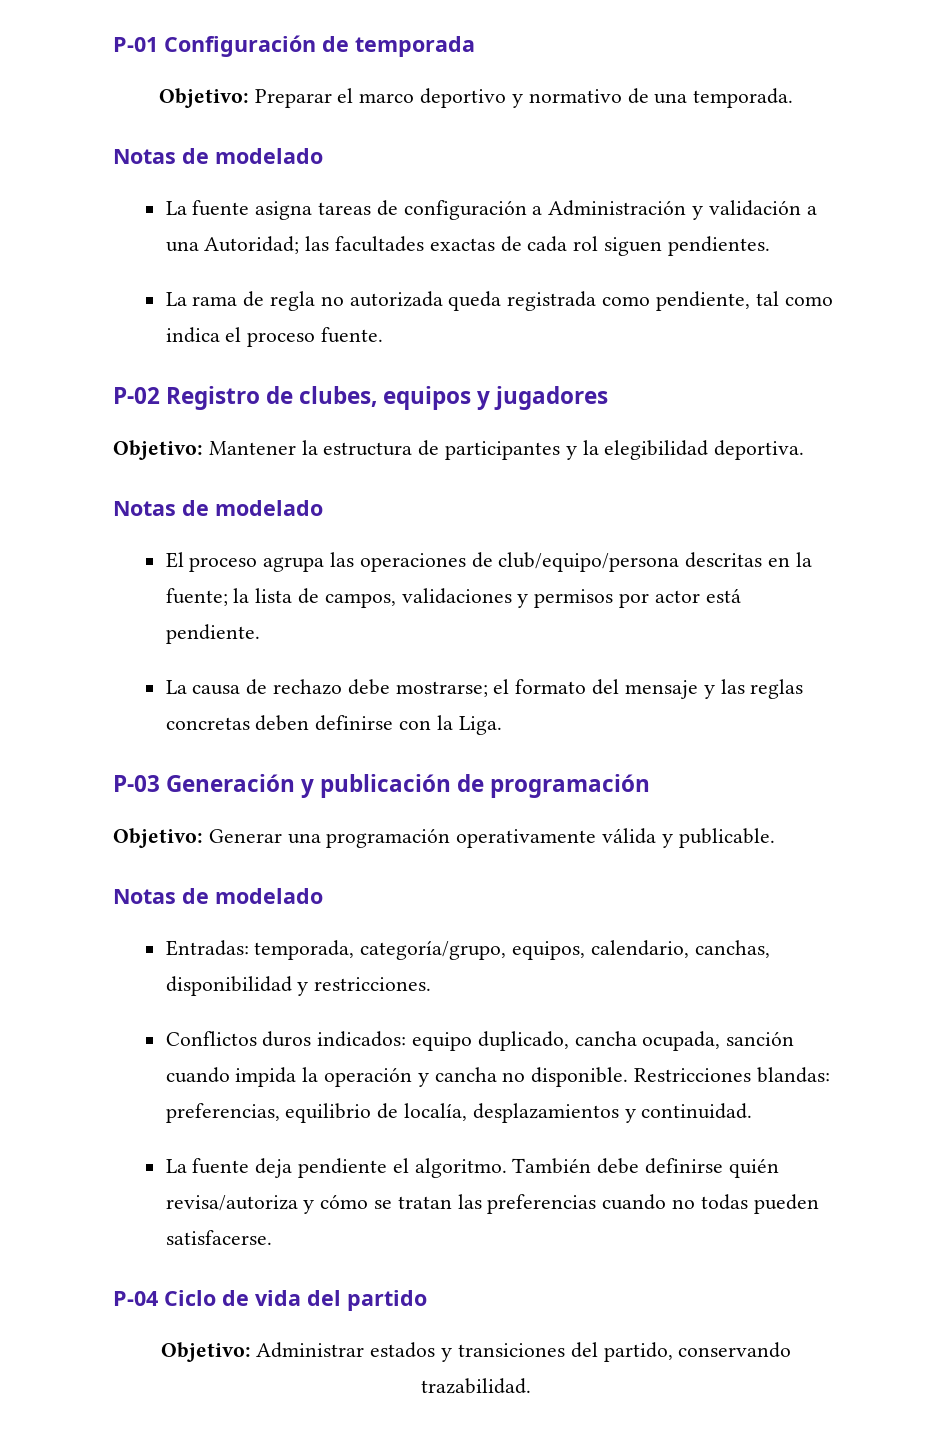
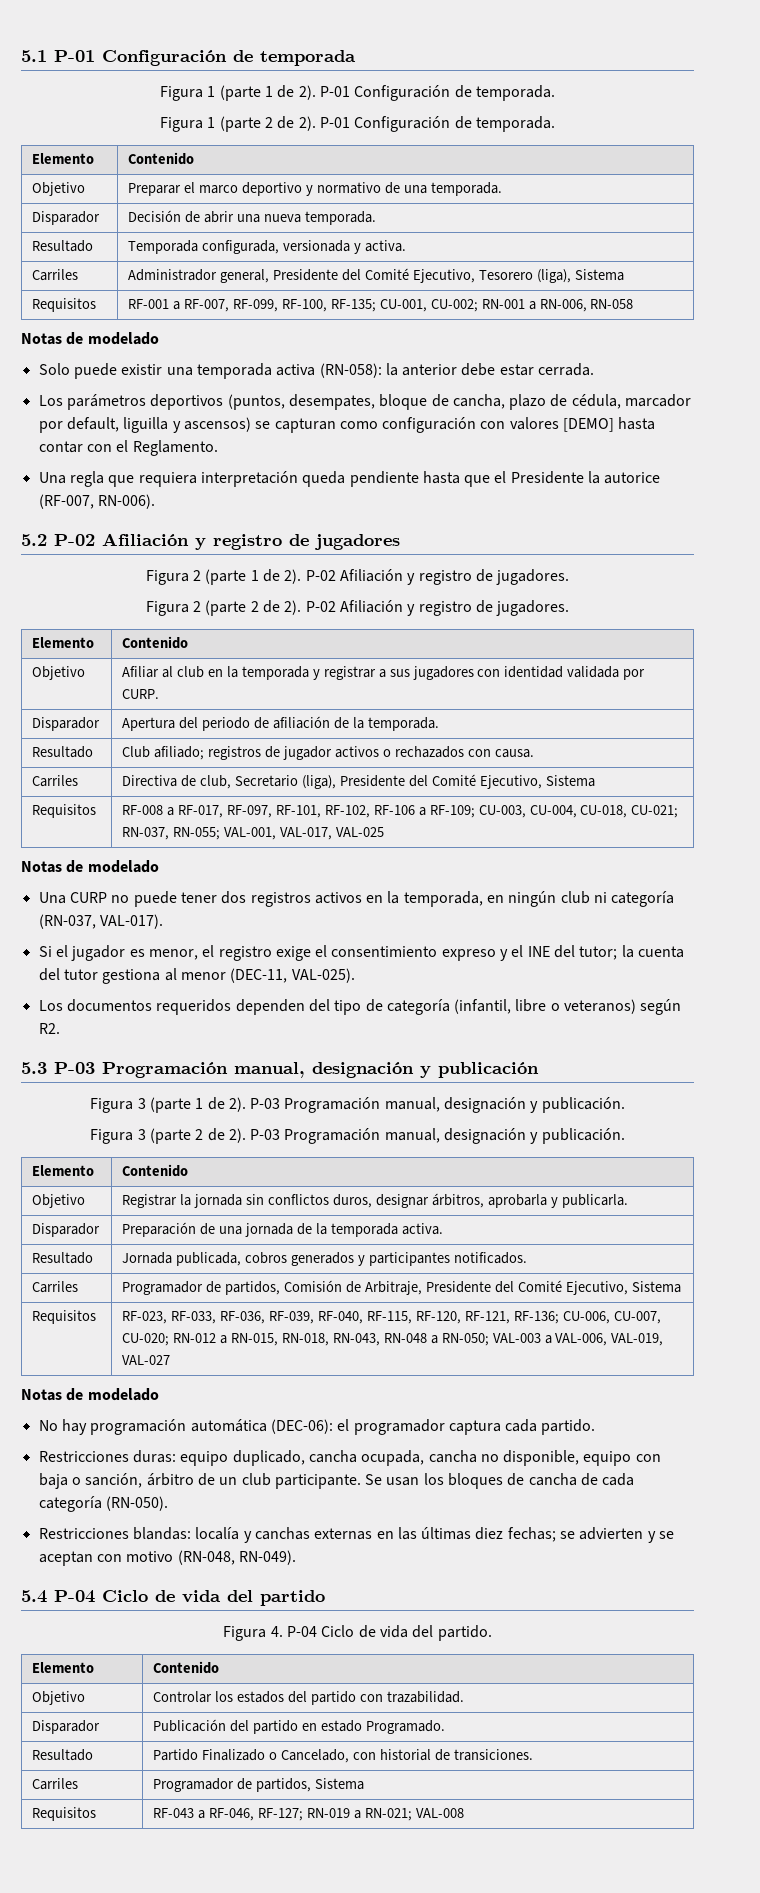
- P-01 Configuración de temporada
+ 5.1 P-01 Configuración de temporada
- Objetivo: Preparar el marco deportivo y normativo de una temporada.
+ Figura 1 (parte 1 de 2). P-01 Configuración de temporada.
+ Figura 1 (parte 2 de 2). P-01 Configuración de temporada.
+ Elemento | Contenido
+ Objetivo | Preparar el marco deportivo y normativo de una temporada.
+ Disparador | Decisión de abrir una nueva temporada.
+ Resultado | Temporada configurada, versionada y activa.
+ Carriles | Administrador general, Presidente del Comité Ejecutivo, Tesorero (liga), Sistema
+ Requisitos | RF-001 a RF-007, RF-099, RF-100, RF-135; CU-001, CU-002; RN-001 a RN-006, RN-058
  Notas de modelado
- La fuente asigna tareas de configuración a Administración y validación a una Autoridad; las facultades exactas de cada rol siguen pendientes.
- La rama de regla no autorizada queda registrada como pendiente, tal como indica el proceso fuente.
- P-02 Registro de clubes, equipos y jugadores
- Objetivo: Mantener la estructura de participantes y la elegibilidad deportiva.
+ Solo puede existir una temporada activa (RN-058): la anterior debe estar cerrada.
+ Los parámetros deportivos (puntos, desempates, bloque de cancha, plazo de cédula, marcador por default, liguilla y ascensos) se capturan como configuración con valores [DEMO] hasta contar con el Reglamento.
+ Una regla que requiera interpretación queda pendiente hasta que el Presidente la autorice (RF-007, RN-006).
+ 5.2 P-02 Afiliación y registro de jugadores
+ Figura 2 (parte 1 de 2). P-02 Afiliación y registro de jugadores.
+ Figura 2 (parte 2 de 2). P-02 Afiliación y registro de jugadores.
+ Elemento | Contenido
+ Objetivo | Afiliar al club en la temporada y registrar a sus jugadores con identidad validada por CURP.
+ Disparador | Apertura del periodo de afiliación de la temporada.
+ Resultado | Club afiliado; registros de jugador activos o rechazados con causa.
+ Carriles | Directiva de club, Secretario (liga), Presidente del Comité Ejecutivo, Sistema
+ Requisitos | RF-008 a RF-017, RF-097, RF-101, RF-102, RF-106 a RF-109; CU-003, CU-004, CU-018, CU-021; RN-037, RN-055; VAL-001, VAL-017, VAL-025
  Notas de modelado
- El proceso agrupa las operaciones de club/equipo/persona descritas en la fuente; la lista de campos, validaciones y permisos por actor está pendiente.
- La causa de rechazo debe mostrarse; el formato del mensaje y las reglas concretas deben definirse con la Liga.
- P-03 Generación y publicación de programación
- Objetivo: Generar una programación operativamente válida y publicable.
+ Una CURP no puede tener dos registros activos en la temporada, en ningún club ni categoría (RN-037, VAL-017).
+ Si el jugador es menor, el registro exige el consentimiento expreso y el INE del tutor; la cuenta del tutor gestiona al menor (DEC-11, VAL-025).
+ Los documentos requeridos dependen del tipo de categoría (infantil, libre o veteranos) según R2.
+ 5.3 P-03 Programación manual, designación y publicación
+ Figura 3 (parte 1 de 2). P-03 Programación manual, designación y publicación.
+ Figura 3 (parte 2 de 2). P-03 Programación manual, designación y publicación.
+ Elemento | Contenido
+ Objetivo | Registrar la jornada sin conflictos duros, designar árbitros, aprobarla y publicarla.
+ Disparador | Preparación de una jornada de la temporada activa.
+ Resultado | Jornada publicada, cobros generados y participantes notificados.
+ Carriles | Programador de partidos, Comisión de Arbitraje, Presidente del Comité Ejecutivo, Sistema
+ Requisitos | RF-023, RF-033, RF-036, RF-039, RF-040, RF-115, RF-120, RF-121, RF-136; CU-006, CU-007, CU-020; RN-012 a RN-015, RN-018, RN-043, RN-048 a RN-050; VAL-003 a VAL-006, VAL-019, VAL-027
  Notas de modelado
- Entradas: temporada, categoría/grupo, equipos, calendario, canchas, disponibilidad y restricciones.
- Conflictos duros indicados: equipo duplicado, cancha ocupada, sanción cuando impida la operación y cancha no disponible. Restricciones blandas: preferencias, equilibrio de localía, desplazamientos y continuidad.
- La fuente deja pendiente el algoritmo. También debe definirse quién revisa/autoriza y cómo se tratan las preferencias cuando no todas pueden satisfacerse.
- P-04 Ciclo de vida del partido
+ No hay programación automática (DEC-06): el programador captura cada partido.
+ Restricciones duras: equipo duplicado, cancha ocupada, cancha no disponible, equipo con baja o sanción, árbitro de un club participante. Se usan los bloques de cancha de cada categoría (RN-050).
+ Restricciones blandas: localía y canchas externas en las últimas diez fechas; se advierten y se aceptan con motivo (RN-048, RN-049).
+ 5.4 P-04 Ciclo de vida del partido
- Objetivo: Administrar estados y transiciones del partido, conservando trazabilidad.
+ Figura 4. P-04 Ciclo de vida del partido.
+ Elemento | Contenido
+ Objetivo | Controlar los estados del partido con trazabilidad.
+ Disparador | Publicación del partido en estado Programado.
+ Resultado | Partido Finalizado o Cancelado, con historial de transiciones.
+ Carriles | Programador de partidos, Sistema
+ Requisitos | RF-043 a RF-046, RF-127; RN-019 a RN-021; VAL-008

